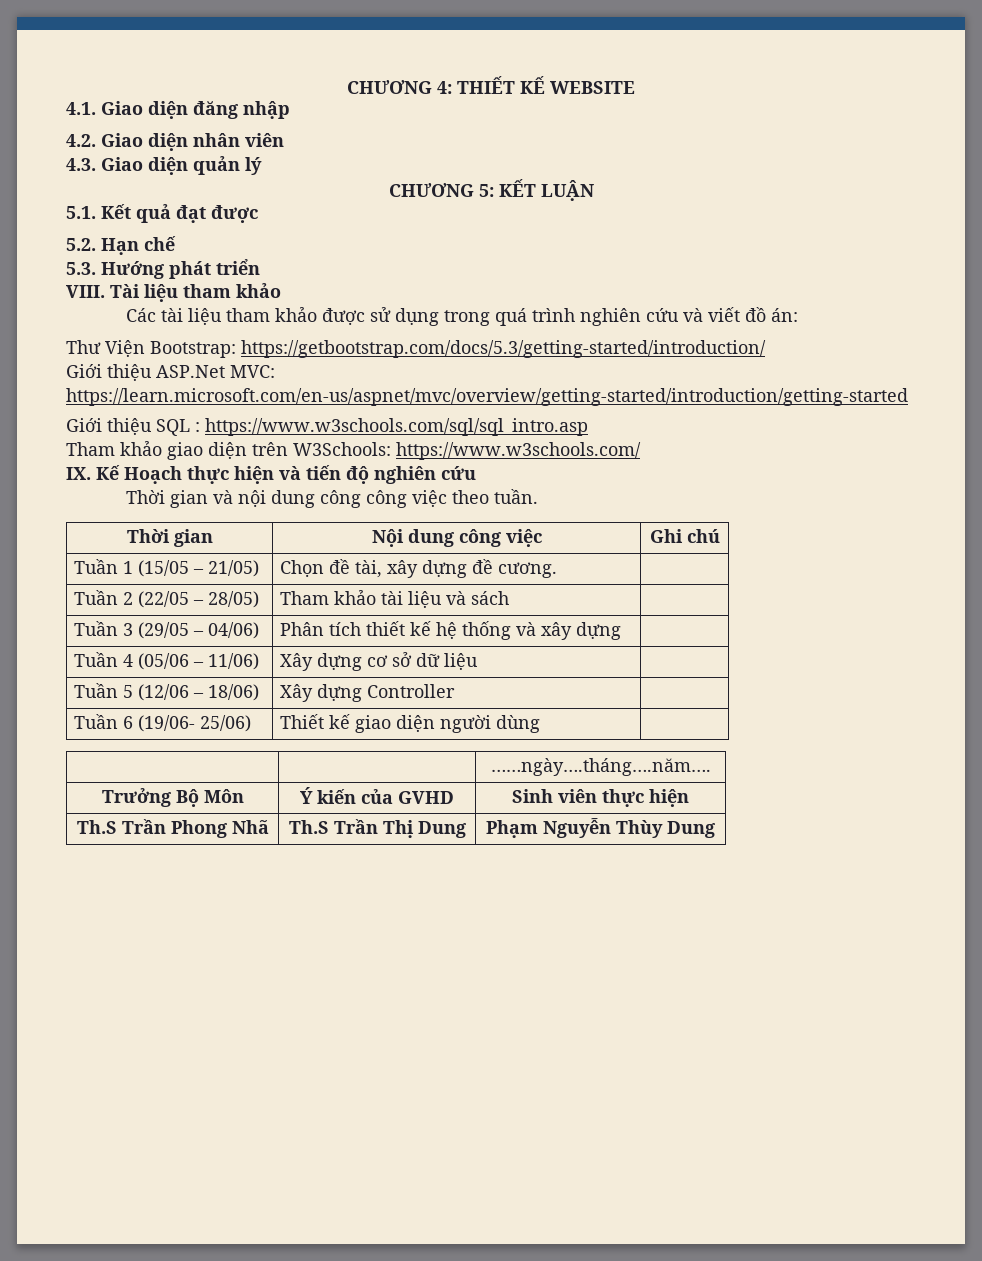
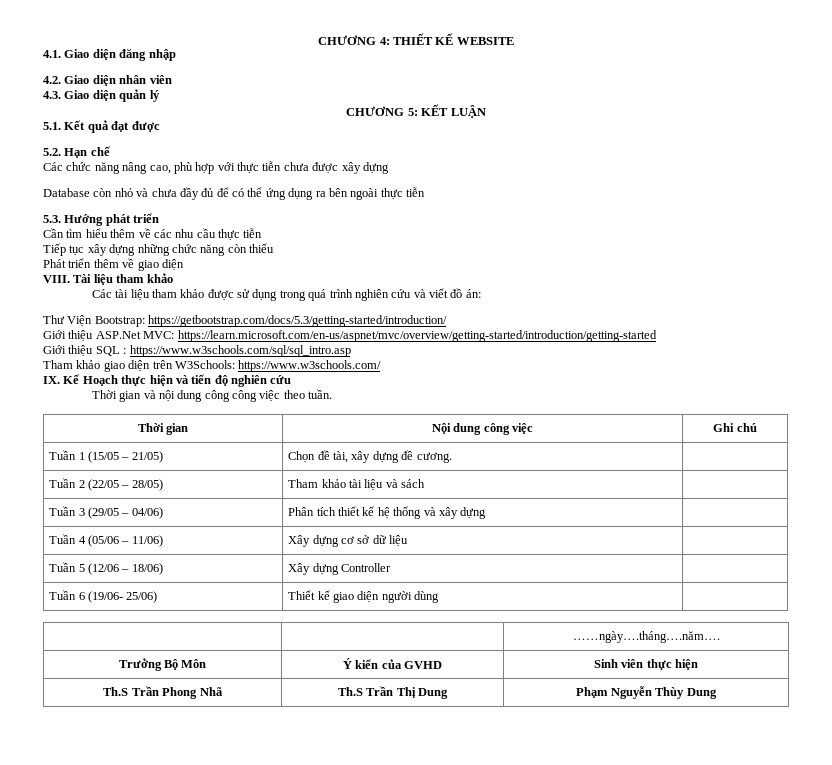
+ Các chức năng nâng cao, phù hợp với thực tiễn chưa được xây dựng
+ Database còn nhỏ và chưa đầy đủ để có thể ứng dụng ra bên ngoài thực tiễn
  5.3. Hướng phát triển
+ Cần tìm hiểu thêm về các nhu cầu thực tiễn
+ Tiếp tục xây dựng những chức năng còn thiếu
+ Phát triển thêm về giao diện

